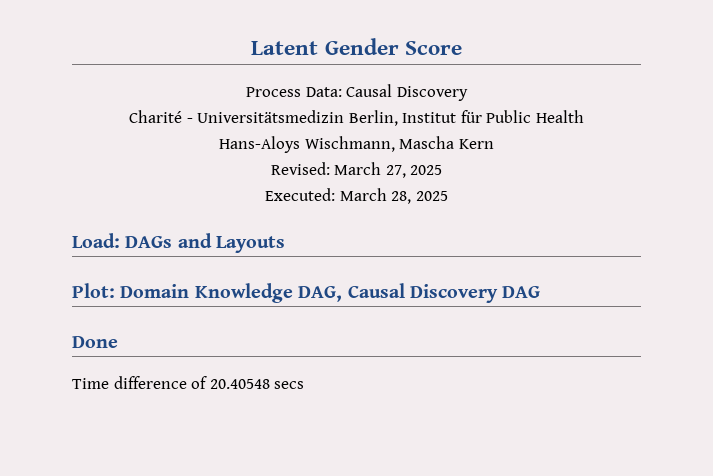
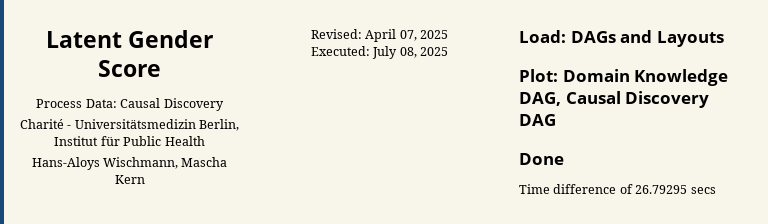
- Revised: March 27, 2025
+ Revised: April 07, 2025
- Executed: March 28, 2025
+ Executed: July 08, 2025
- Time difference of 20.40548 secs
+ Time difference of 26.79295 secs

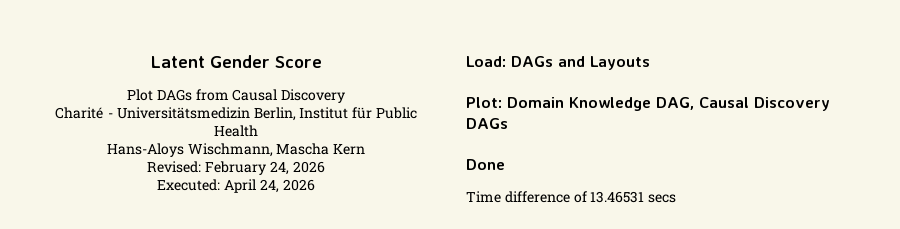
- Process Data: Causal Discovery
+ Plot DAGs from Causal Discovery
- Revised: April 07, 2025
- Executed: July 08, 2025
+ Revised: February 24, 2026
+ Executed: April 24, 2026
- Plot: Domain Knowledge DAG, Causal Discovery DAG
+ Plot: Domain Knowledge DAG, Causal Discovery DAGs
- Time difference of 26.79295 secs
+ Time difference of 13.46531 secs

